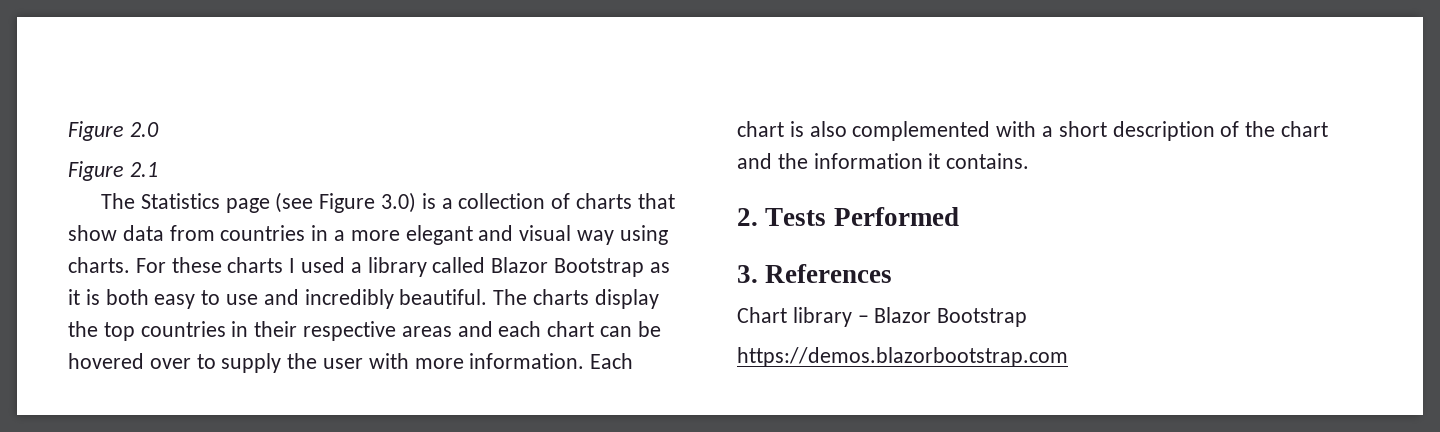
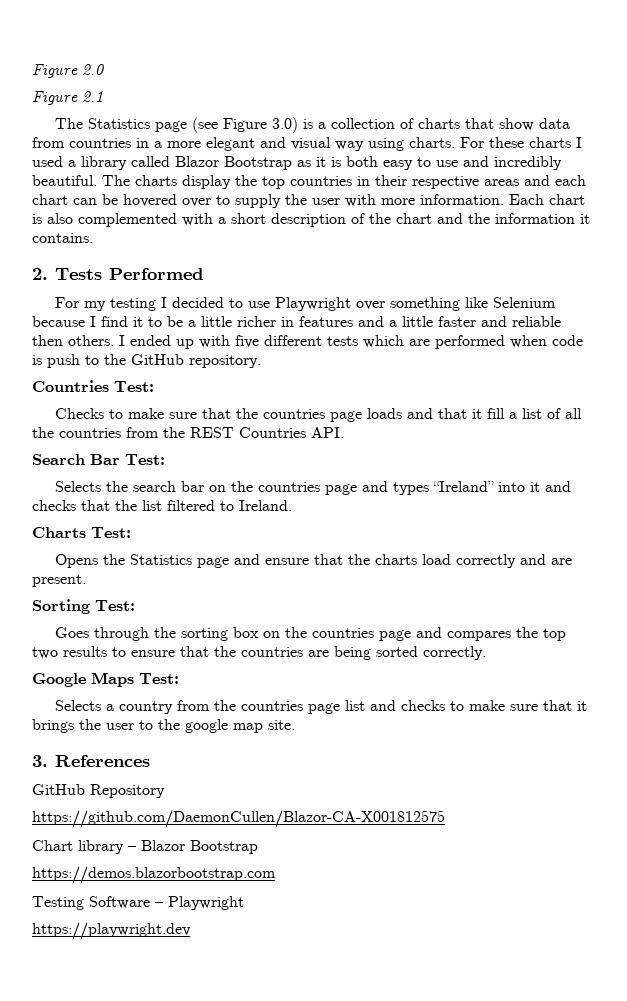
+ For my testing I decided to use Playwright over something like Selenium because I find it to be a little richer in features and a little faster and reliable then others. I ended up with five different tests which are performed when code is push to the GitHub repository.
+ Countries Test:
+ Checks to make sure that the countries page loads and that it fill a list of all the countries from the REST Countries API.
+ Search Bar Test:
+ Selects the search bar on the countries page and types “Ireland” into it and checks that the list filtered to Ireland.
+ Charts Test:
+ Opens the Statistics page and ensure that the charts load correctly and are present.
+ Sorting Test:
+ Goes through the sorting box on the countries page and compares the top two results to ensure that the countries are being sorted correctly.
+ Google Maps Test:
+ Selects a country from the countries page list and checks to make sure that it brings the user to the google map site.
+ GitHub Repository
+ https://github.com/DaemonCullen/Blazor-CA-X001812575
+ Testing Software – Playwright
+ https://playwright.dev

